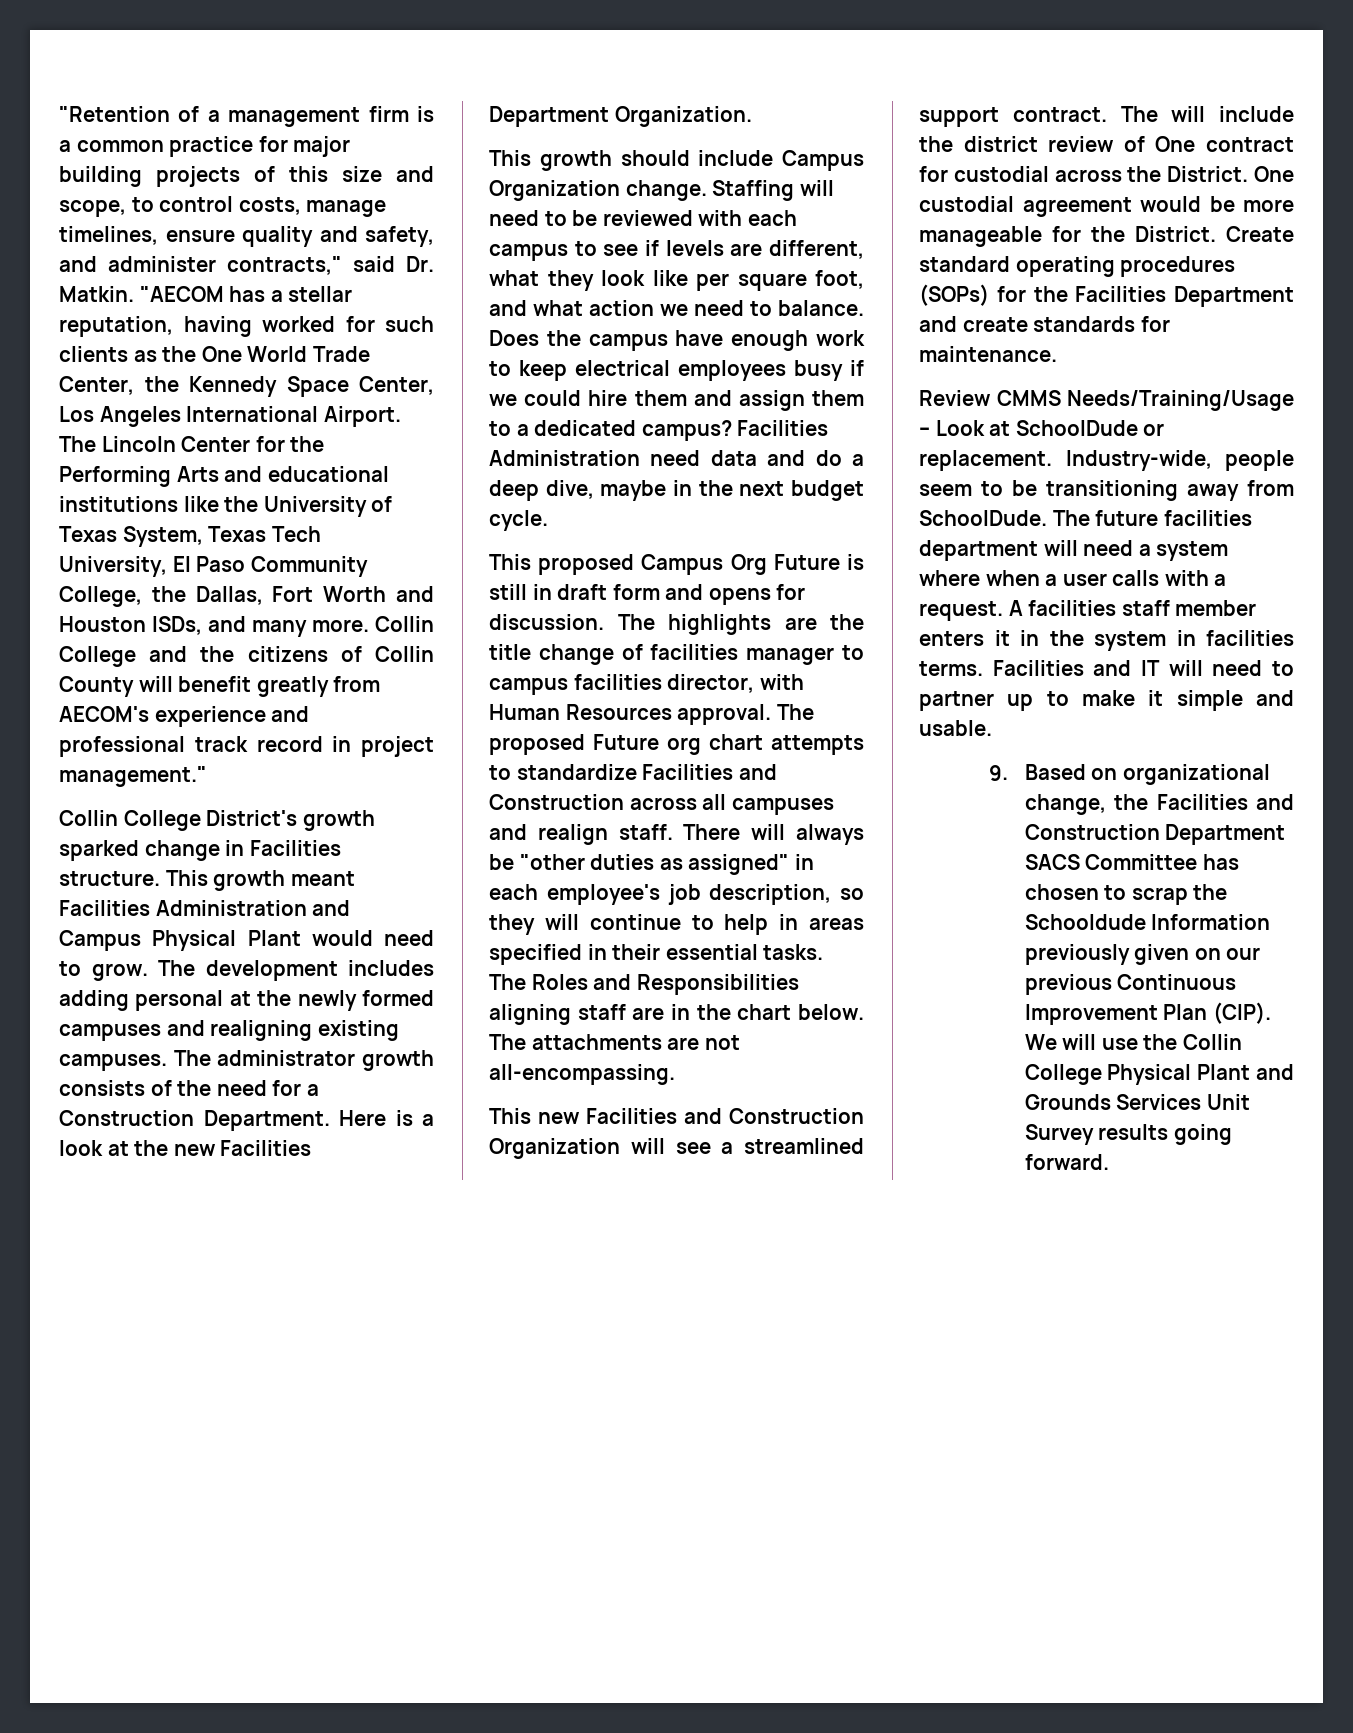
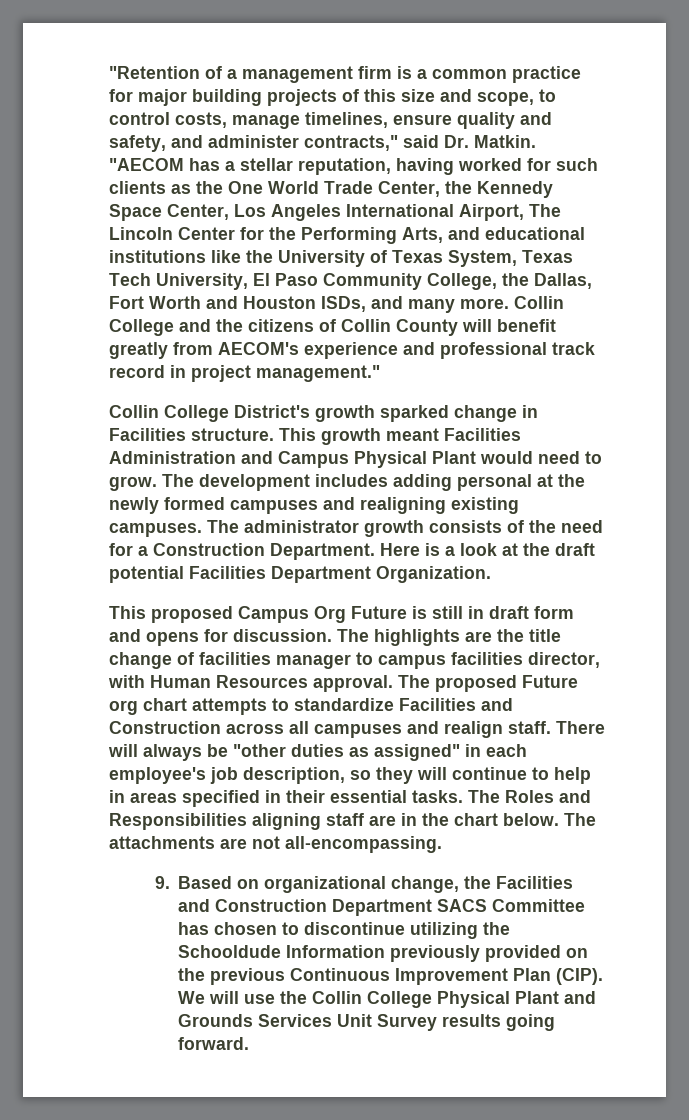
- "AECOM has a stellar reputation, having worked for such clients as the One World Trade Center, the Kennedy Space Center, Los Angeles International Airport. The Lincoln Center for the Performing Arts and educational institutions like the University of Texas System, Texas Tech University, El Paso Community College, the Dallas, Fort Worth and Houston ISDs, and many more.
+ "AECOM has a stellar reputation, having worked for such clients as the One World Trade Center, the Kennedy Space Center, Los Angeles International Airport, The Lincoln Center for the Performing Arts, and educational institutions like the University of Texas System, Texas Tech University, El Paso Community College, the Dallas, Fort Worth and Houston ISDs, and many more.
- Here is a look at the new Facilities Department Organization.
+ Here is a look at the draft potential Facilities Department Organization.
- This growth should include Campus Organization change. Staffing will need to be reviewed with each campus to see if levels are different, what they look like per square foot, and what action we need to balance. Does the campus have enough work to keep electrical employees busy if we could hire them and assign them to a dedicated campus? Facilities Administration need data and do a deep dive, maybe in the next budget cycle.
- This new Facilities and Construction Organization will see a streamlined support contract. The will include the district review of One contract for custodial across the District. One custodial agreement would be more manageable for the District. Create standard operating procedures (SOPs) for the Facilities Department and create standards for maintenance.
- Review CMMS Needs/Training/Usage – Look at SchoolDude or replacement. Industry-wide, people seem to be transitioning away from SchoolDude. The future facilities department will need a system where when a user calls with a request. A facilities staff member enters it in the system in facilities terms. Facilities and IT will need to partner up to make it simple and usable.
- 9. Based on organizational change, the Facilities and Construction Department SACS Committee has chosen to scrap the Schooldude Information previously given on our previous Continuous Improvement Plan (CIP).
+ 9. Based on organizational change, the Facilities and Construction Department SACS Committee has chosen to discontinue utilizing the Schooldude Information previously provided on the previous Continuous Improvement Plan (CIP).

